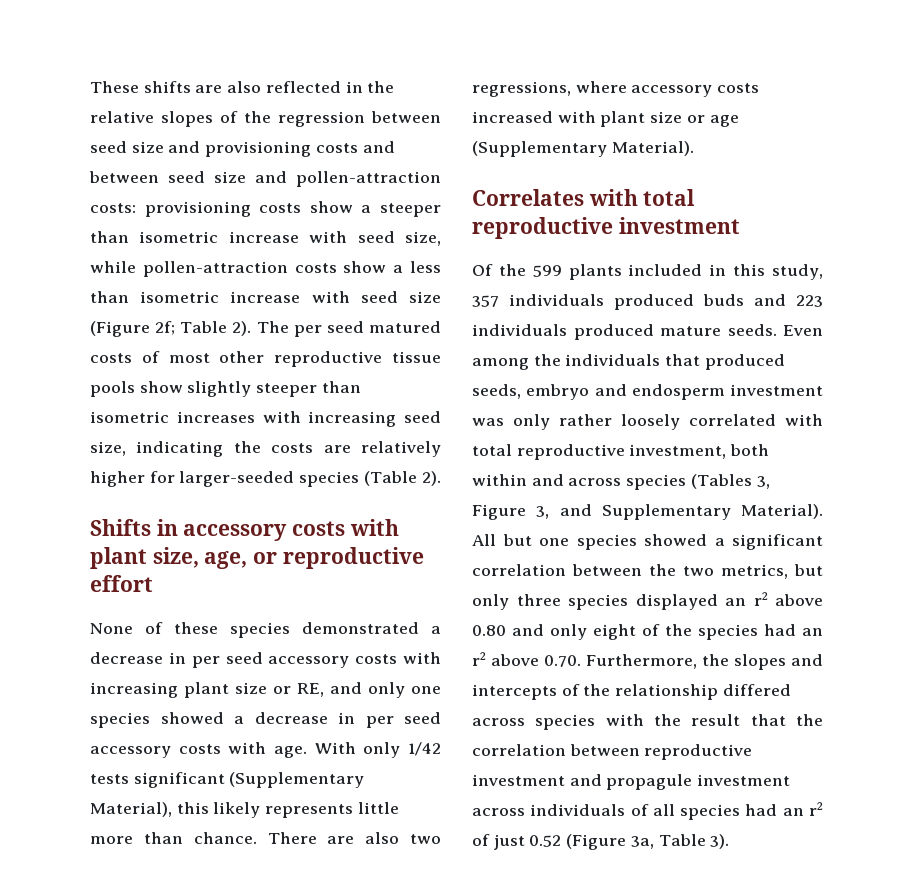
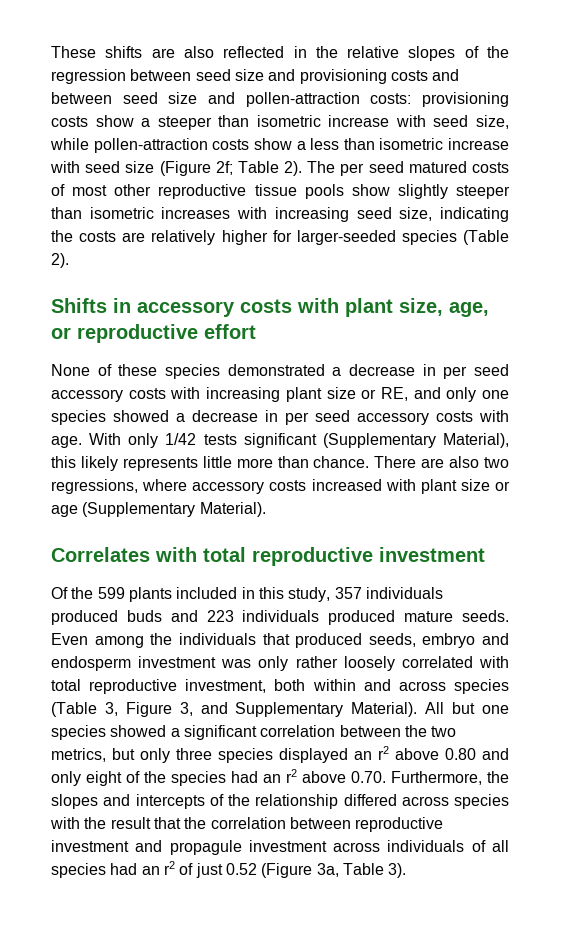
- Even among the individuals that produced seeds, embryo and endosperm investment was only rather loosely correlated with total reproductive investment, both within and across species (Tables 3, Figure 3, and Supplementary Material).
+ Even among the individuals that produced seeds, embryo and endosperm investment was only rather loosely correlated with total reproductive investment, both within and across species (Table 3, Figure 3, and Supplementary Material).

